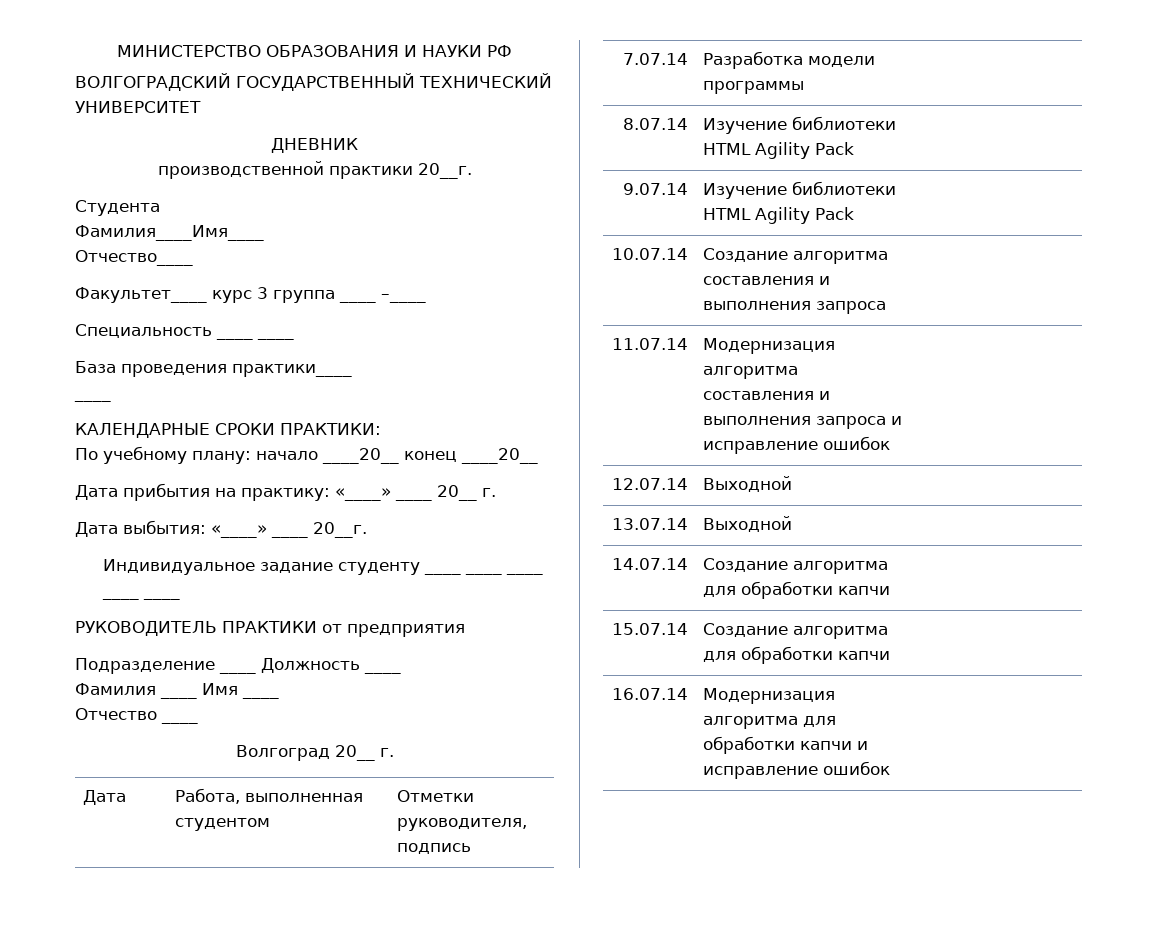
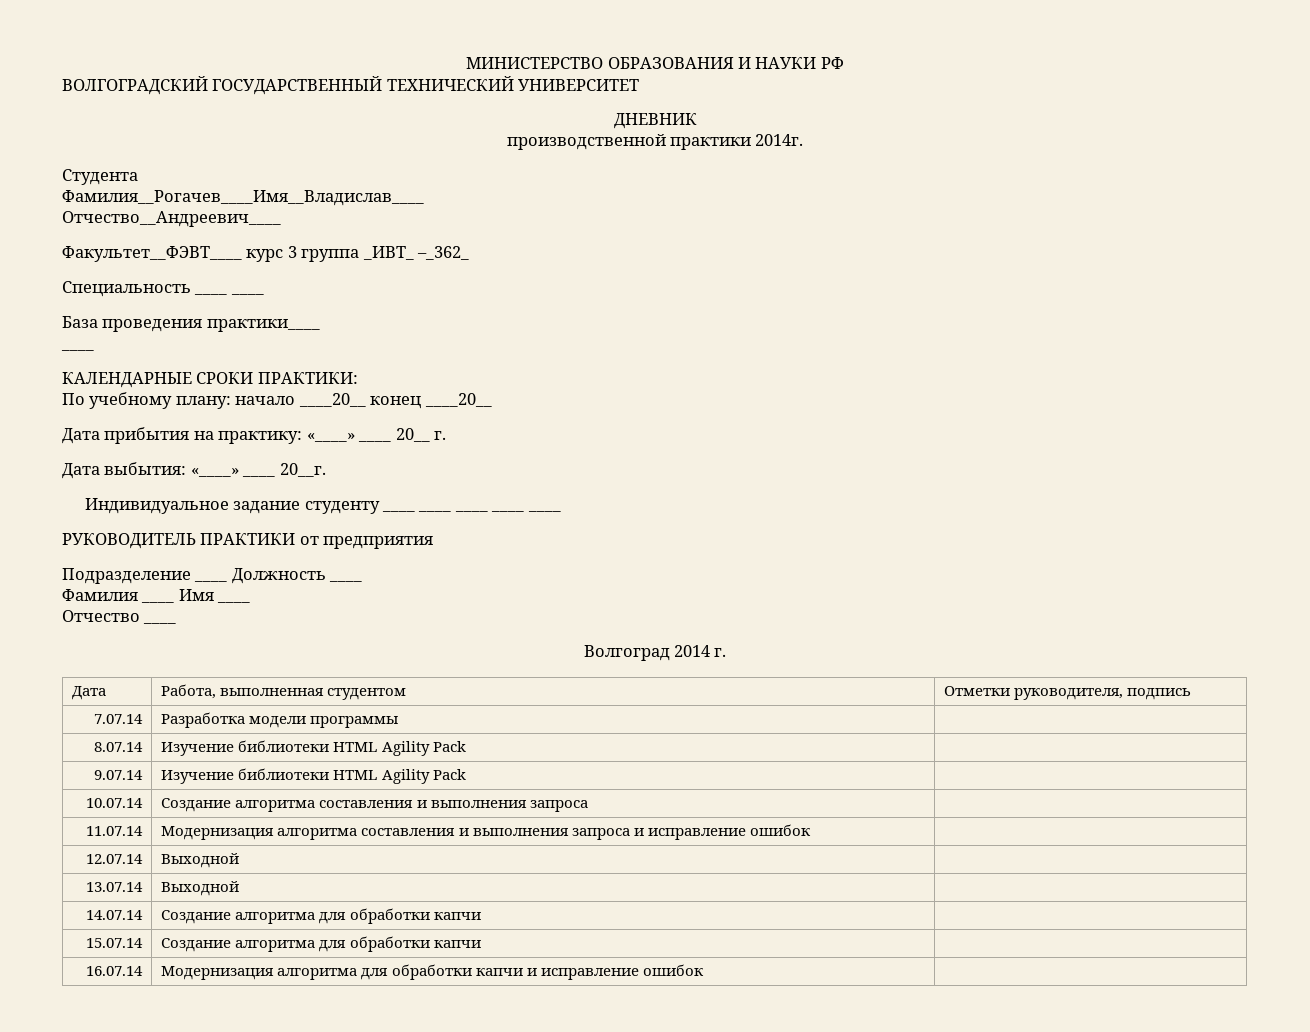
- производственной практики 20__г.
+ производственной практики 2014г.
- Фамилия____Имя____
- Отчество____
- Факультет____ курс 3 группа ____ –____
+ Фамилия__Рогачев____Имя__Владислав____
+ Отчество__Андреевич____
+ Факультет__ФЭВТ____ курс 3 группа _ИВТ_ –_362_
- Волгоград 20__ г.
+ Волгоград 2014 г.

